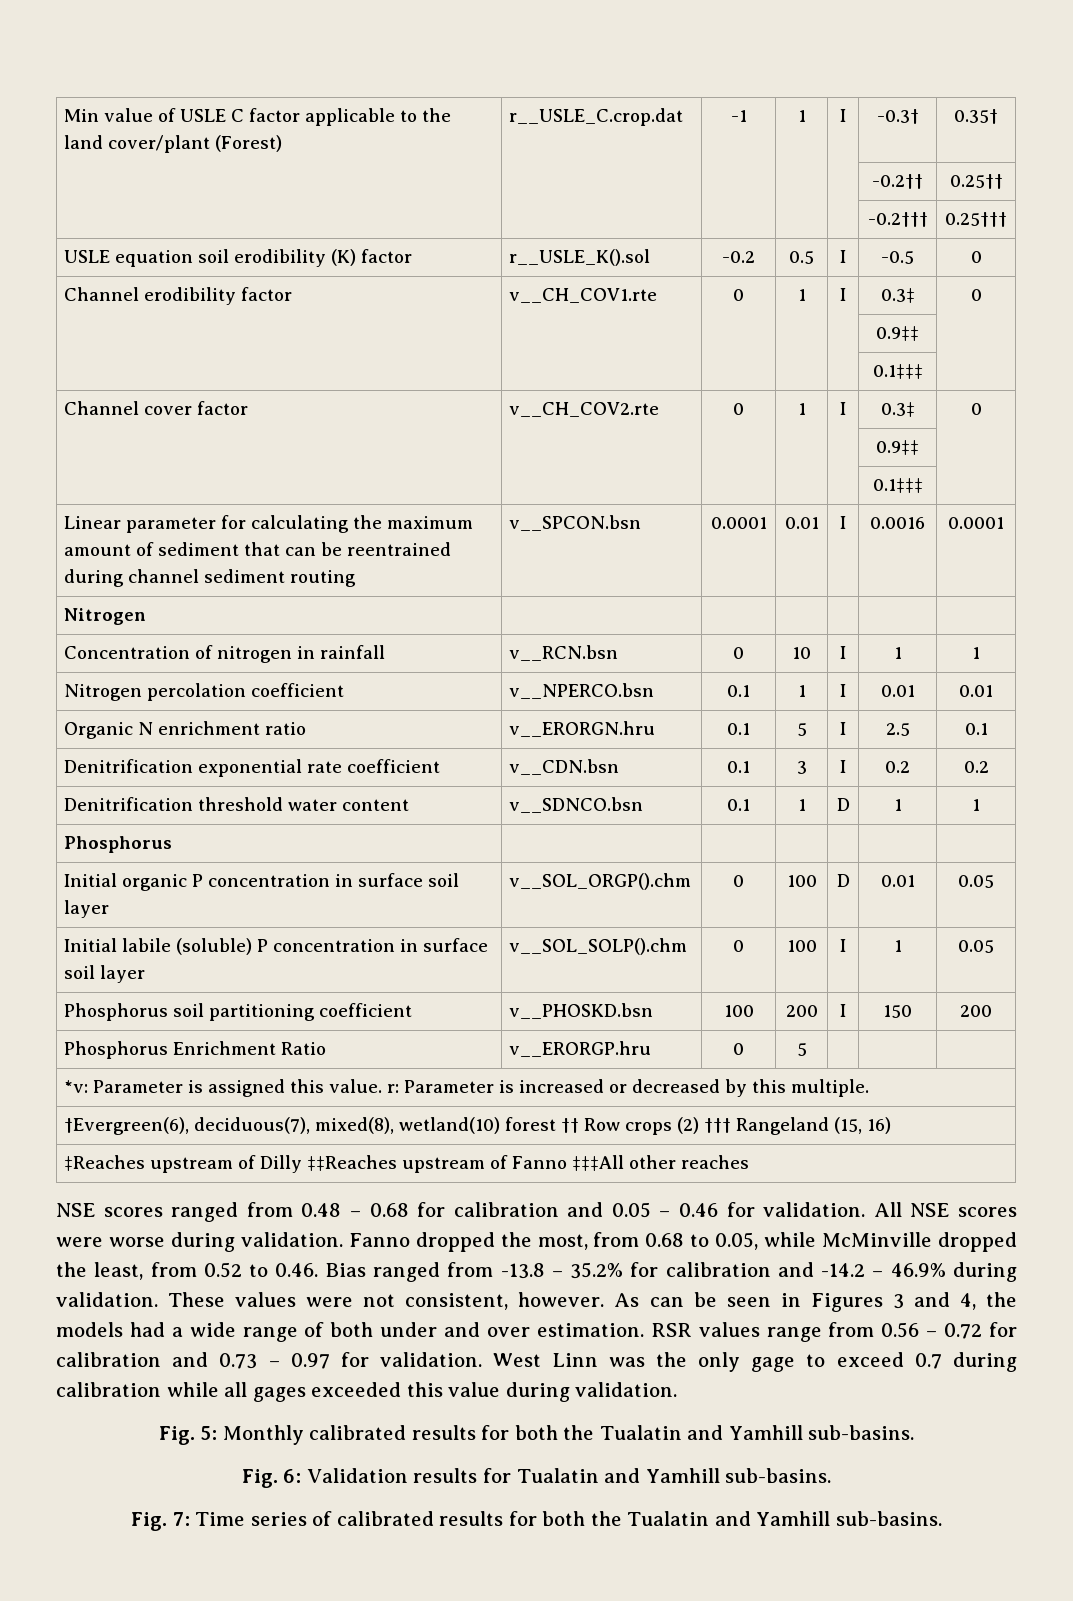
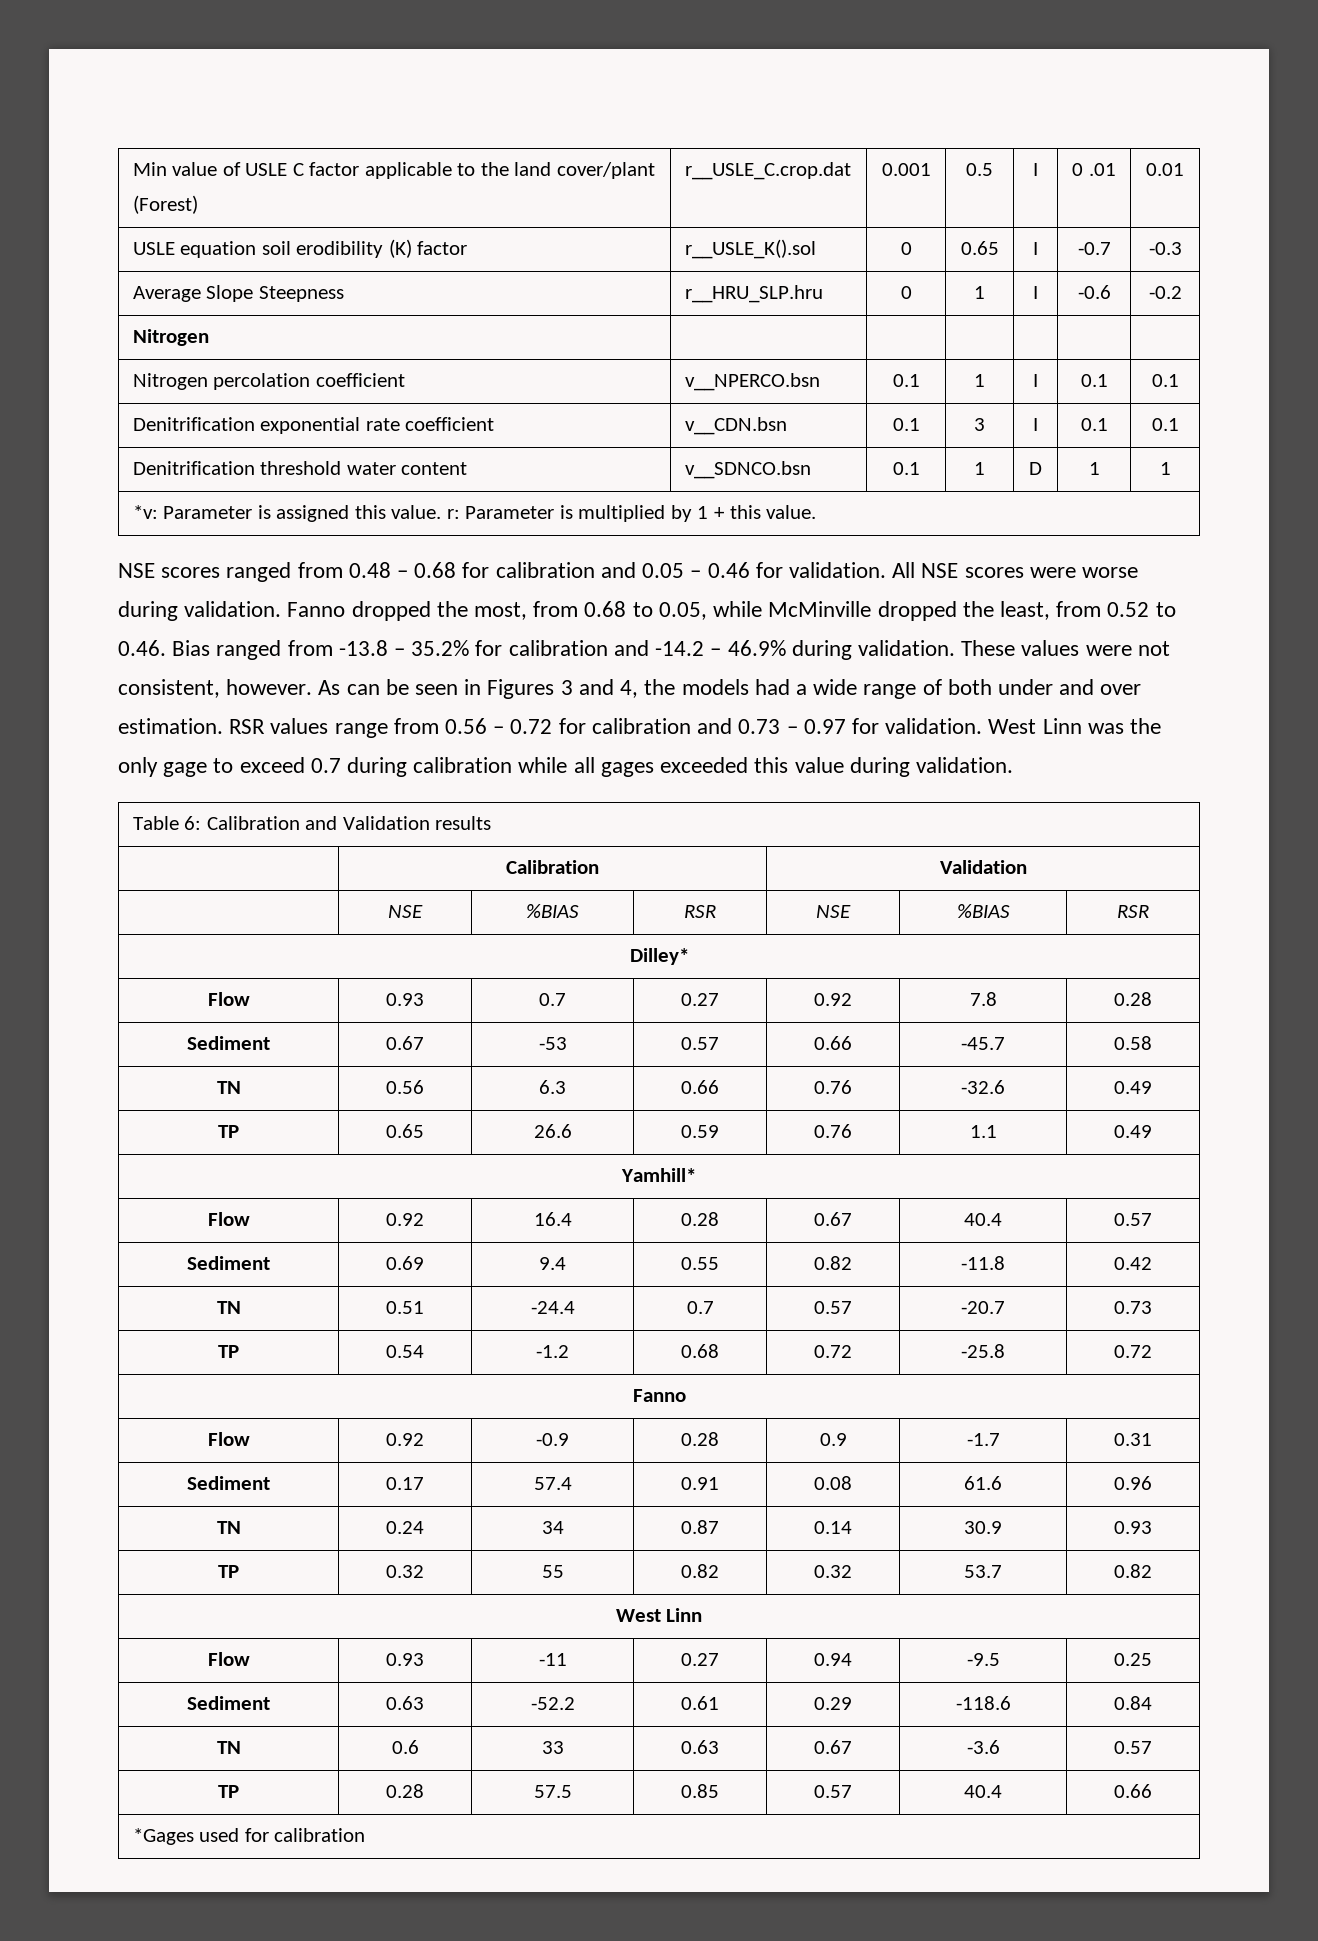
- Min value of USLE C factor applicable to the land cover/plant (Forest) | r__USLE_C.crop.dat | -1 | 1 | I | -0.3† | 0.35†
- | | | | | -0.2†† | 0.25††
- | | | | | -0.2††† | 0.25†††
+ Min value of USLE C factor applicable to the land cover/plant (Forest) | r__USLE_C.crop.dat | 0.001 | 0.5 | I | 0 .01 | 0.01
- USLE equation soil erodibility (K) factor | r__USLE_K().sol | -0.2 | 0.5 | I | -0.5 | 0
- Channel erodibility factor | v__CH_COV1.rte | 0 | 1 | I | 0.3‡ | 0
- | | | | | 0.9‡‡ |
- | | | | | 0.1‡‡‡ |
- Channel cover factor | v__CH_COV2.rte | 0 | 1 | I | 0.3‡ | 0
- | | | | | 0.9‡‡ |
- | | | | | 0.1‡‡‡ |
- Linear parameter for calculating the maximum amount of sediment that can be reentrained during channel sediment routing | v__SPCON.bsn | 0.0001 | 0.01 | I | 0.0016 | 0.0001
+ USLE equation soil erodibility (K) factor | r__USLE_K().sol | 0 | 0.65 | I | -0.7 | -0.3
+ Average Slope Steepness | r__HRU_SLP.hru | 0 | 1 | I | -0.6 | -0.2
  Nitrogen | | | | | |
- Concentration of nitrogen in rainfall | v__RCN.bsn | 0 | 10 | I | 1 | 1
- Nitrogen percolation coefficient | v__NPERCO.bsn | 0.1 | 1 | I | 0.01 | 0.01
- Organic N enrichment ratio | v__ERORGN.hru | 0.1 | 5 | I | 2.5 | 0.1
+ Nitrogen percolation coefficient | v__NPERCO.bsn | 0.1 | 1 | I | 0.1 | 0.1
- Denitrification exponential rate coefficient | v__CDN.bsn | 0.1 | 3 | I | 0.2 | 0.2
+ Denitrification exponential rate coefficient | v__CDN.bsn | 0.1 | 3 | I | 0.1 | 0.1
- Phosphorus | | | | | |
- Initial organic P concentration in surface soil layer | v__SOL_ORGP().chm | 0 | 100 | D | 0.01 | 0.05
- Initial labile (soluble) P concentration in surface soil layer | v__SOL_SOLP().chm | 0 | 100 | I | 1 | 0.05
- Phosphorus soil partitioning coefficient | v__PHOSKD.bsn | 100 | 200 | I | 150 | 200
- Phosphorus Enrichment Ratio | v__ERORGP.hru | 0 | 5 | | |
- *v: Parameter is assigned this value. r: Parameter is increased or decreased by this multiple.
- †Evergreen(6), deciduous(7), mixed(8), wetland(10) forest †† Row crops (2) ††† Rangeland (15, 16)
- ‡Reaches upstream of Dilly ‡‡Reaches upstream of Fanno ‡‡‡All other reaches
+ *v: Parameter is assigned this value. r: Parameter is multiplied by 1 + this value.
- Fig. 5: Monthly calibrated results for both the Tualatin and Yamhill sub-basins.
- Fig. 6: Validation results for Tualatin and Yamhill sub-basins.
- Fig. 7: Time series of calibrated results for both the Tualatin and Yamhill sub-basins.
+ Table 6: Calibration and Validation results
+ | Calibration | Validation
+ | NSE | %BIAS | RSR | NSE | %BIAS | RSR
+ Dilley*
+ Flow | 0.93 | 0.7 | 0.27 | 0.92 | 7.8 | 0.28
+ Sediment | 0.67 | -53 | 0.57 | 0.66 | -45.7 | 0.58
+ TN | 0.56 | 6.3 | 0.66 | 0.76 | -32.6 | 0.49
+ TP | 0.65 | 26.6 | 0.59 | 0.76 | 1.1 | 0.49
+ Yamhill*
+ Flow | 0.92 | 16.4 | 0.28 | 0.67 | 40.4 | 0.57
+ Sediment | 0.69 | 9.4 | 0.55 | 0.82 | -11.8 | 0.42
+ TN | 0.51 | -24.4 | 0.7 | 0.57 | -20.7 | 0.73
+ TP | 0.54 | -1.2 | 0.68 | 0.72 | -25.8 | 0.72
+ Fanno
+ Flow | 0.92 | -0.9 | 0.28 | 0.9 | -1.7 | 0.31
+ Sediment | 0.17 | 57.4 | 0.91 | 0.08 | 61.6 | 0.96
+ TN | 0.24 | 34 | 0.87 | 0.14 | 30.9 | 0.93
+ TP | 0.32 | 55 | 0.82 | 0.32 | 53.7 | 0.82
+ West Linn
+ Flow | 0.93 | -11 | 0.27 | 0.94 | -9.5 | 0.25
+ Sediment | 0.63 | -52.2 | 0.61 | 0.29 | -118.6 | 0.84
+ TN | 0.6 | 33 | 0.63 | 0.67 | -3.6 | 0.57
+ TP | 0.28 | 57.5 | 0.85 | 0.57 | 40.4 | 0.66
+ *Gages used for calibration

